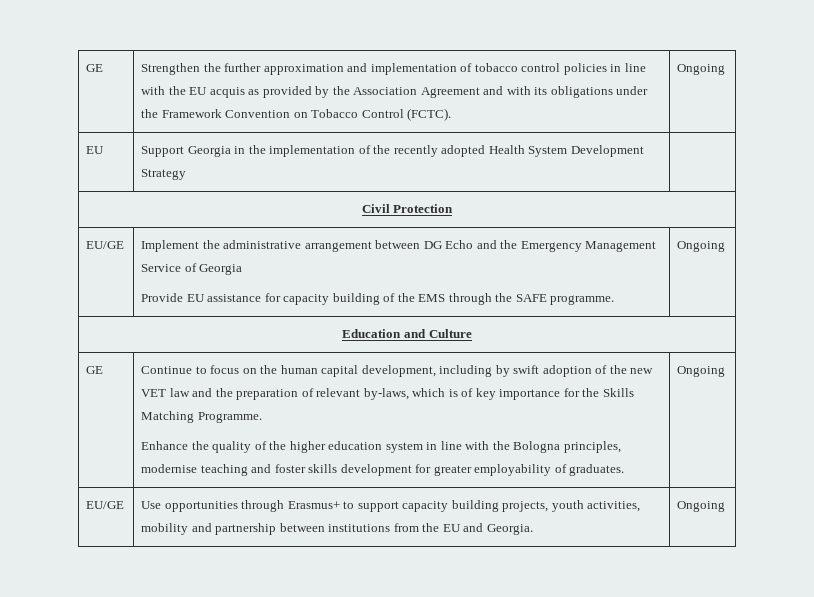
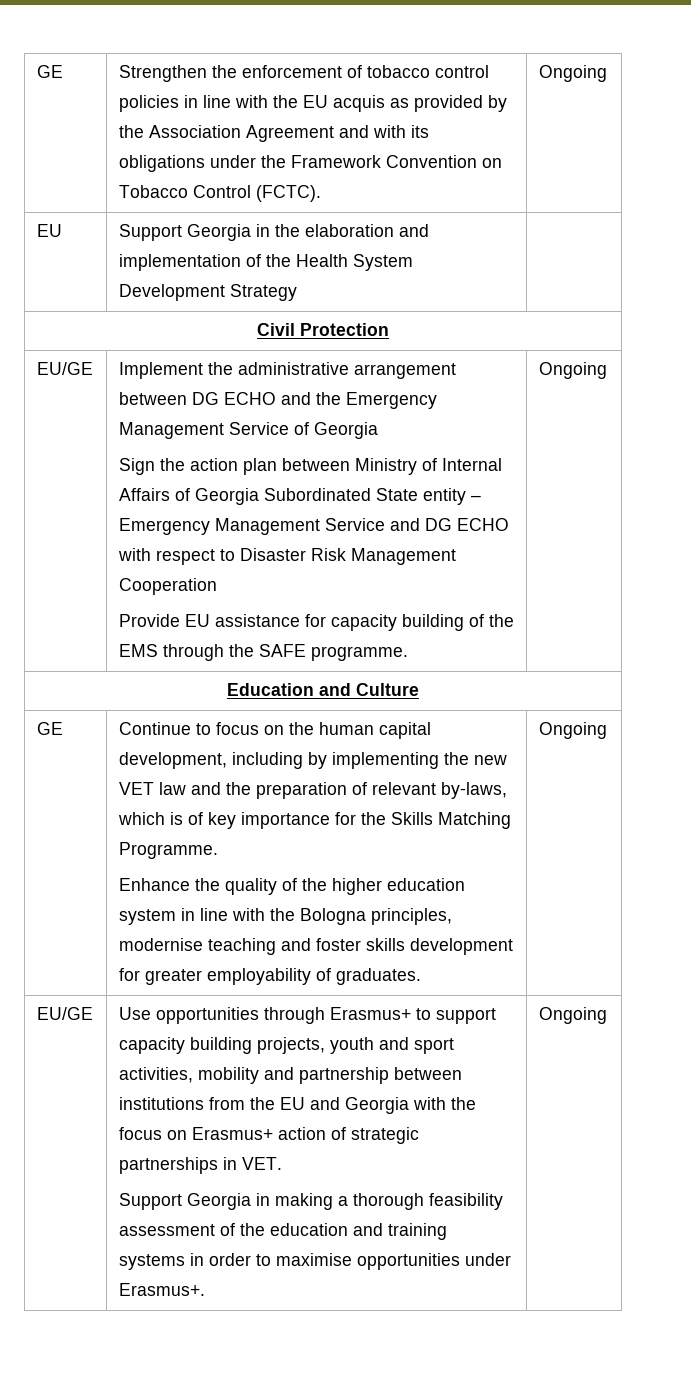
- GE | Strengthen the further approximation and implementation of tobacco control policies in line with the EU acquis as provided by the Association Agreement and with its obligations under the Framework Convention on Tobacco Control (FCTC). | Ongoing
+ GE | Strengthen the enforcement of tobacco control policies in line with the EU acquis as provided by the Association Agreement and with its obligations under the Framework Convention on Tobacco Control (FCTC). | Ongoing
- EU | Support Georgia in the implementation of the recently adopted Health System Development Strategy |
+ EU | Support Georgia in the elaboration and implementation of the Health System Development Strategy |
- Implement the administrative arrangement between DG Echo and the Emergency Management Service of Georgia
+ Implement the administrative arrangement between DG ECHO and the Emergency Management Service of Georgia
+ Sign the action plan between Ministry of Internal Affairs of Georgia Subordinated State entity – Emergency Management Service and DG ECHO with respect to Disaster Risk Management Cooperation
- Continue to focus on the human capital development, including by swift adoption of the new VET law and the preparation of relevant by-laws, which is of key importance for the Skills Matching Programme.
+ Continue to focus on the human capital development, including by implementing the new VET law and the preparation of relevant by-laws, which is of key importance for the Skills Matching Programme.
- Use opportunities through Erasmus+ to support capacity building projects, youth activities, mobility and partnership between institutions from the EU and Georgia.
+ Use opportunities through Erasmus+ to support capacity building projects, youth and sport activities, mobility and partnership between institutions from the EU and Georgia with the focus on Erasmus+ action of strategic partnerships in VET.
+ Support Georgia in making a thorough feasibility assessment of the education and training systems in order to maximise opportunities under Erasmus+.

